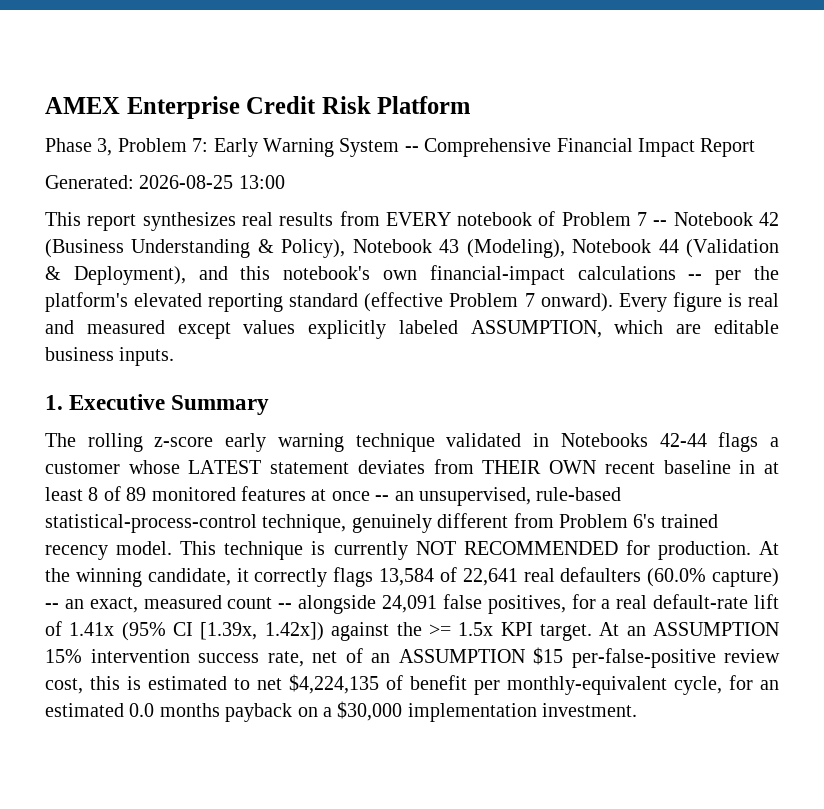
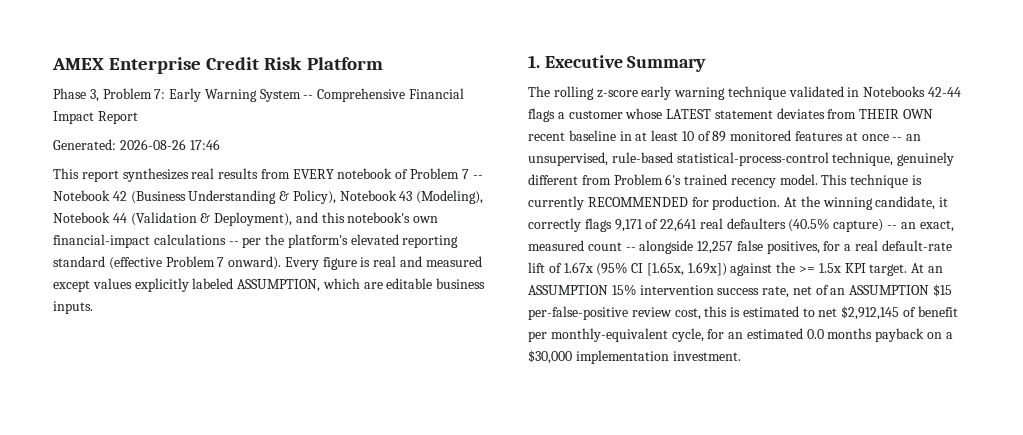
- Generated: 2026-08-25 13:00
+ Generated: 2026-08-26 17:46
- The rolling z-score early warning technique validated in Notebooks 42-44 flags a customer whose LATEST statement deviates from THEIR OWN recent baseline in at least 8 of 89 monitored features at once -- an unsupervised, rule-based statistical-process-control technique, genuinely different from Problem 6's trained recency model.
+ The rolling z-score early warning technique validated in Notebooks 42-44 flags a customer whose LATEST statement deviates from THEIR OWN recent baseline in at least 10 of 89 monitored features at once -- an unsupervised, rule-based statistical-process-control technique, genuinely different from Problem 6's trained recency model.
- This technique is currently NOT RECOMMENDED for production.
+ This technique is currently RECOMMENDED for production.
- At the winning candidate, it correctly flags 13,584 of 22,641 real defaulters (60.0% capture) -- an exact, measured count -- alongside 24,091 false positives, for a real default-rate lift of 1.41x (95% CI [1.39x, 1.42x]) against the >= 1.5x KPI target.
+ At the winning candidate, it correctly flags 9,171 of 22,641 real defaulters (40.5% capture) -- an exact, measured count -- alongside 12,257 false positives, for a real default-rate lift of 1.67x (95% CI [1.65x, 1.69x]) against the >= 1.5x KPI target.
- At an ASSUMPTION 15% intervention success rate, net of an ASSUMPTION $15 per-false-positive review cost, this is estimated to net $4,224,135 of benefit per monthly-equivalent cycle, for an estimated 0.0 months payback on a $30,000 implementation investment.
+ At an ASSUMPTION 15% intervention success rate, net of an ASSUMPTION $15 per-false-positive review cost, this is estimated to net $2,912,145 of benefit per monthly-equivalent cycle, for an estimated 0.0 months payback on a $30,000 implementation investment.

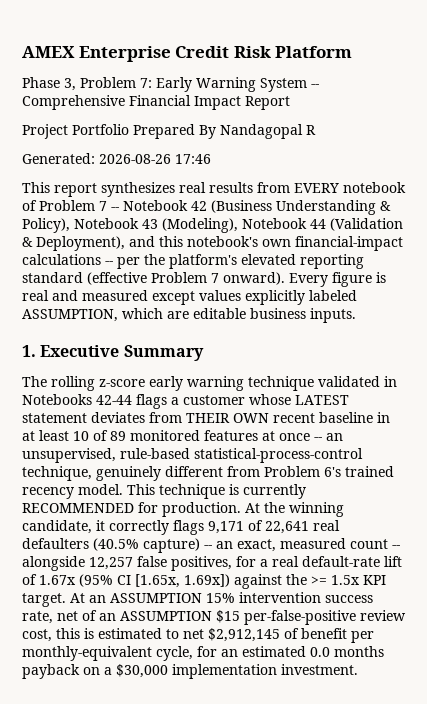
+ Project Portfolio Prepared By Nandagopal R

